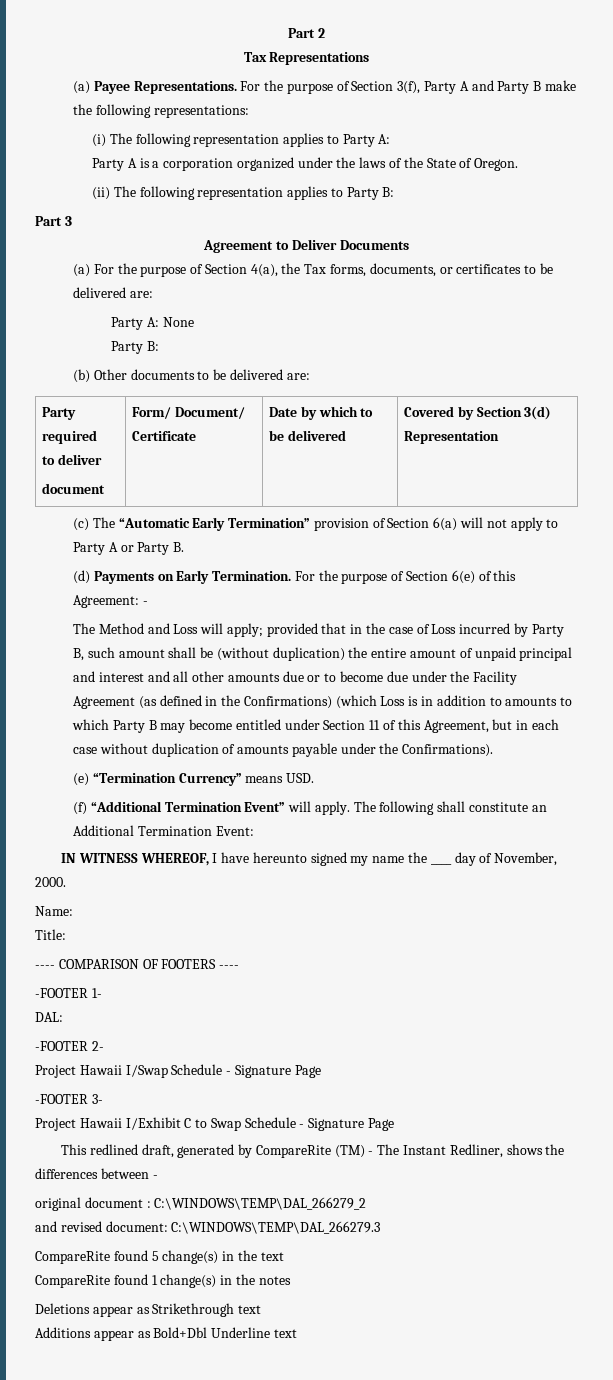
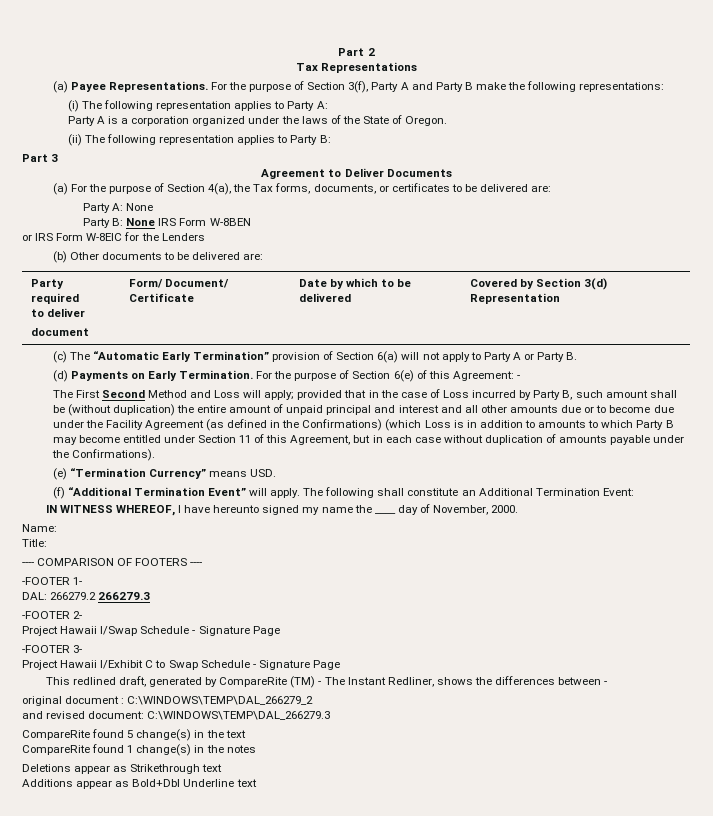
  Party A: None
- Party B:
+ Party B: None IRS Form W-8BEN
+ or IRS Form W-8EIC for the Lenders
- The Method and Loss will apply;
+ The First Second Method and Loss will apply;
- DAL:
+ DAL: 266279.2 266279.3

